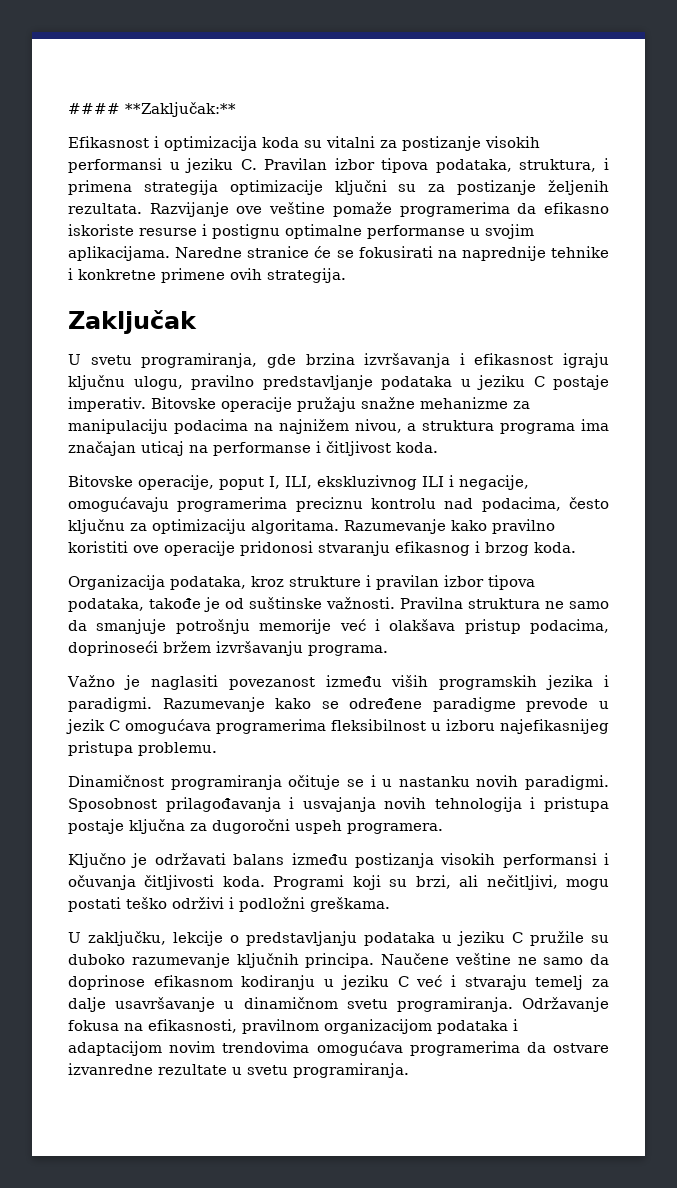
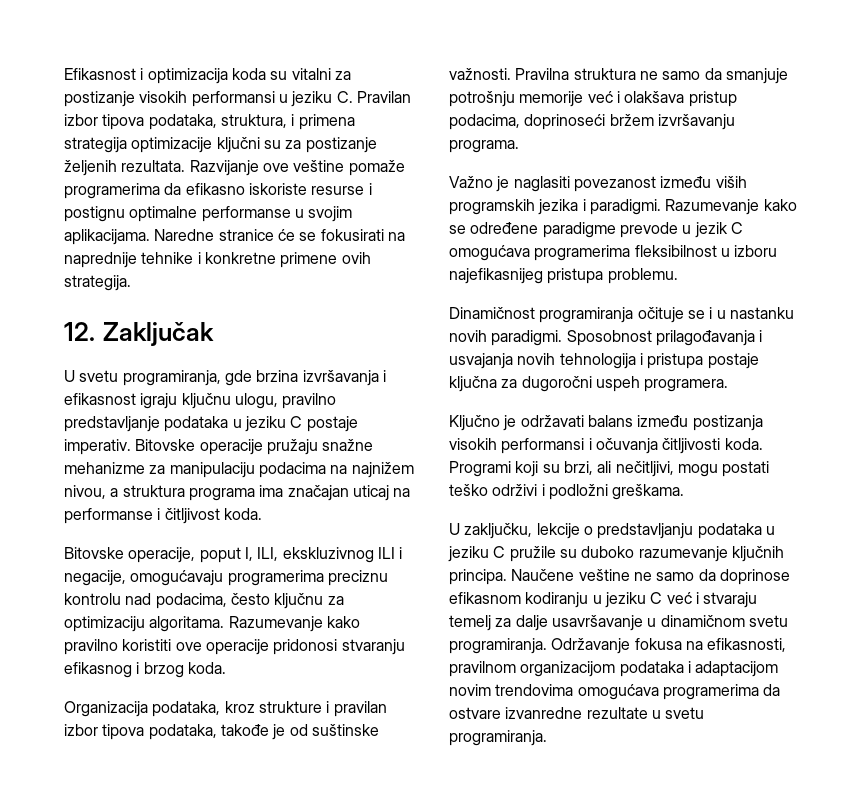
- #### **Zaključak:**
- Zaključak
+ 12. Zaključak

